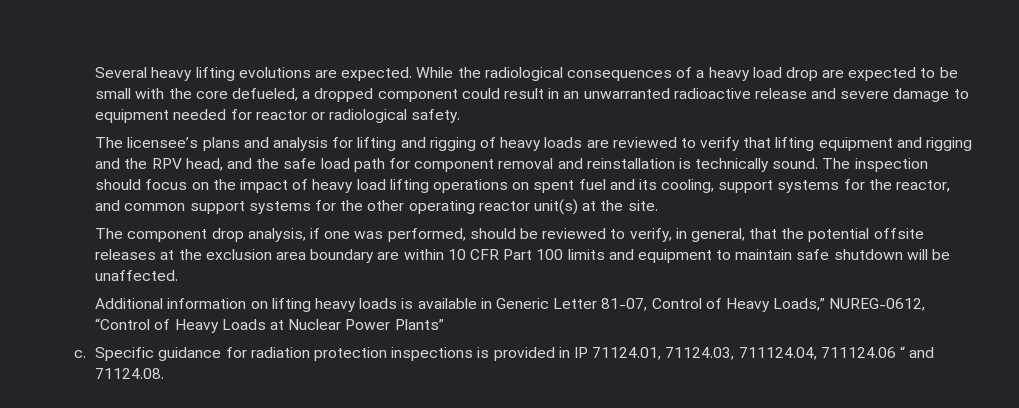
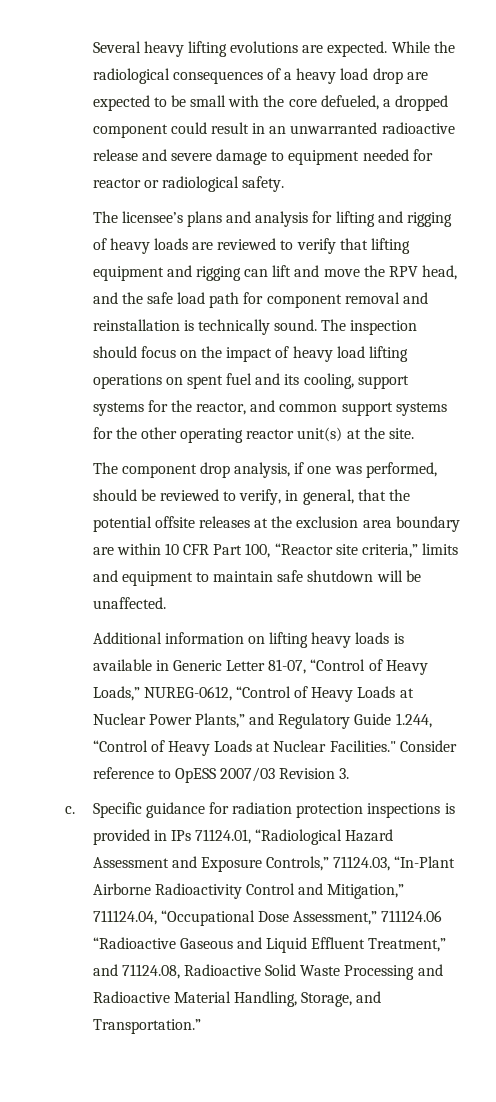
- The licensee’s plans and analysis for lifting and rigging of heavy loads are reviewed to verify that lifting equipment and rigging and the RPV head, and the safe load path for component removal and reinstallation is technically sound.
+ The licensee’s plans and analysis for lifting and rigging of heavy loads are reviewed to verify that lifting equipment and rigging can lift and move the RPV head, and the safe load path for component removal and reinstallation is technically sound.
- The component drop analysis, if one was performed, should be reviewed to verify, in general, that the potential offsite releases at the exclusion area boundary are within 10 CFR Part 100 limits and equipment to maintain safe shutdown will be unaffected.
+ The component drop analysis, if one was performed, should be reviewed to verify, in general, that the potential offsite releases at the exclusion area boundary are within 10 CFR Part 100, “Reactor site criteria,” limits and equipment to maintain safe shutdown will be unaffected.
- Additional information on lifting heavy loads is available in Generic Letter 81-07, Control of Heavy Loads,” NUREG-0612, “Control of Heavy Loads at Nuclear Power Plants”
+ Additional information on lifting heavy loads is available in Generic Letter 81-07, “Control of Heavy Loads,” NUREG-0612, “Control of Heavy Loads at Nuclear Power Plants,” and Regulatory Guide 1.244, “Control of Heavy Loads at Nuclear Facilities." Consider reference to OpESS 2007/03 Revision 3.
- Specific guidance for radiation protection inspections is provided in IP 71124.01, 71124.03, 711124.04, 711124.06 “ and 71124.08.
+ Specific guidance for radiation protection inspections is provided in IPs 71124.01, “Radiological Hazard Assessment and Exposure Controls,” 71124.03, “In-Plant Airborne Radioactivity Control and Mitigation,” 711124.04, “Occupational Dose Assessment,” 711124.06 “Radioactive Gaseous and Liquid Effluent Treatment,” and 71124.08, Radioactive Solid Waste Processing and Radioactive Material Handling, Storage, and Transportation.”

